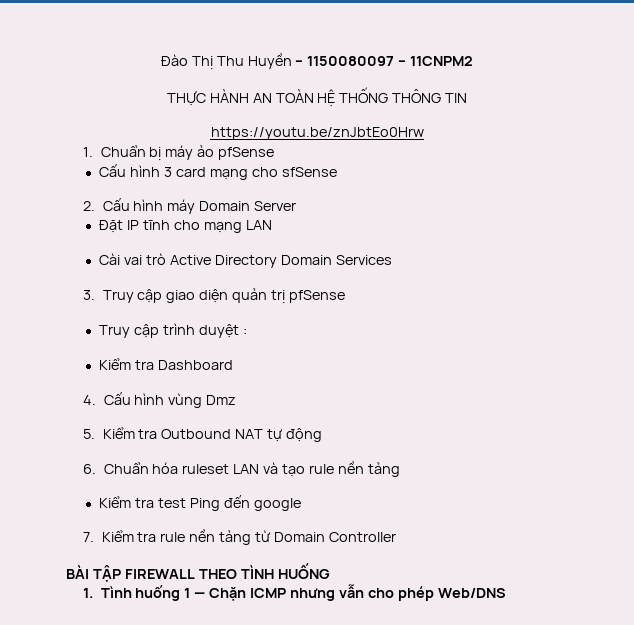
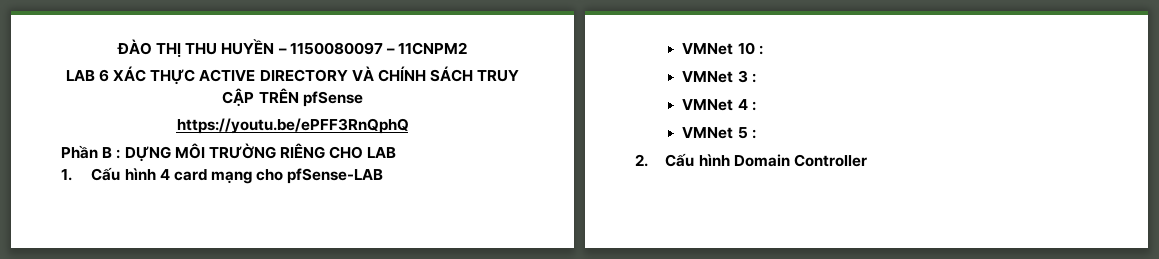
- Đào Thị Thu Huyền – 1150080097 – 11CNPM2
+ ĐÀO THỊ THU HUYỀN – 1150080097 – 11CNPM2
- THỰC HÀNH AN TOÀN HỆ THỐNG THÔNG TIN
- https://youtu.be/znJbtEo0Hrw
- 1. Chuẩn bị máy ảo pfSense
- Cấu hình 3 card mạng cho sfSense
- 2. Cấu hình máy Domain Server
- Đặt IP tĩnh cho mạng LAN
- Cài vai trò Active Directory Domain Services
- 3. Truy cập giao diện quản trị pfSense
- Truy cập trình duyệt :
- Kiểm tra Dashboard
- 4. Cấu hình vùng Dmz
- 5. Kiểm tra Outbound NAT tự động
- 6. Chuẩn hóa ruleset LAN và tạo rule nền tảng
- Kiểm tra test Ping đến google
- 7. Kiểm tra rule nền tảng từ Domain Controller
- BÀI TẬP FIREWALL THEO TÌNH HUỐNG
- 1. Tình huống 1 — Chặn ICMP nhưng vẫn cho phép Web/DNS
+ LAB 6 XÁC THỰC ACTIVE DIRECTORY VÀ CHÍNH SÁCH TRUY CẬP TRÊN pfSense
+ https://youtu.be/ePFF3RnQphQ
+ Phần B : DỰNG MÔI TRƯỜNG RIÊNG CHO LAB
+ 1. Cấu hình 4 card mạng cho pfSense-LAB
+ VMNet 10 :
+ VMNet 3 :
+ VMNet 4 :
+ VMNet 5 :
+ 2. Cấu hình Domain Controller

